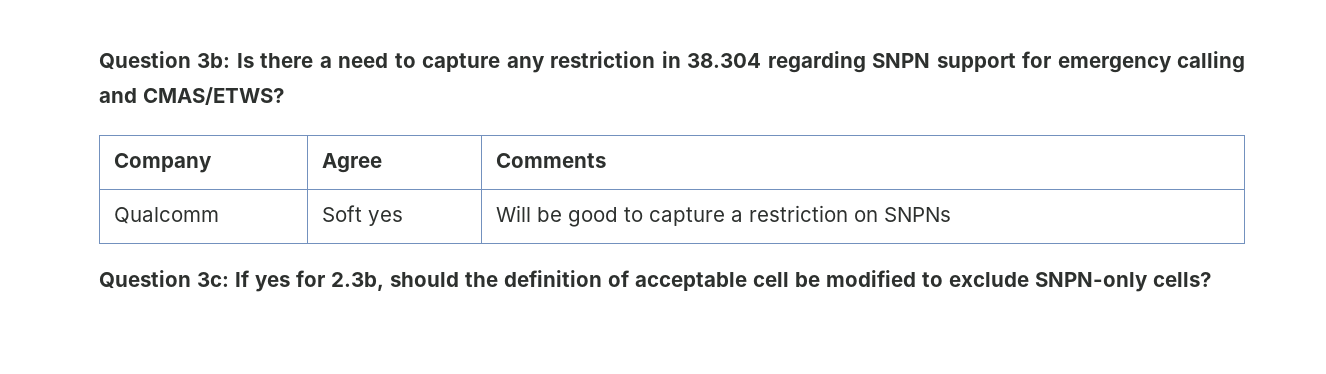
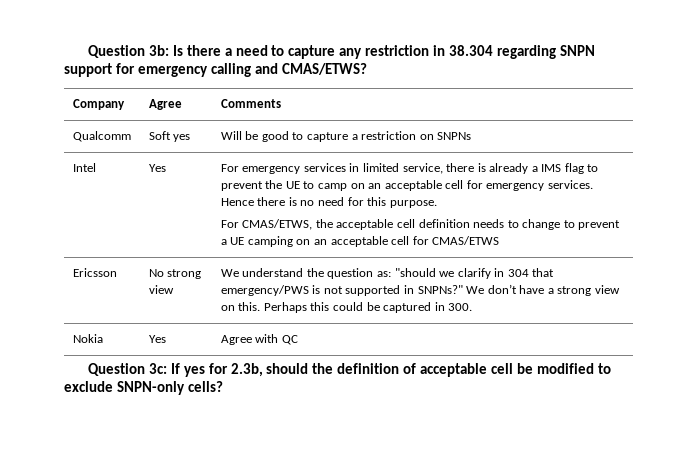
+ Intel | Yes | For emergency services in limited service, there is already a IMS flag to prevent the UE to camp on an acceptable cell for emergency services. Hence there is no need for this purpose.
+ For CMAS/ETWS, the acceptable cell definition needs to change to prevent a UE camping on an acceptable cell for CMAS/ETWS
+ Ericsson | No strong view | We understand the question as: "should we clarify in 304 that emergency/PWS is not supported in SNPNs?" We don’t have a strong view on this. Perhaps this could be captured in 300.
+ Nokia | Yes | Agree with QC

